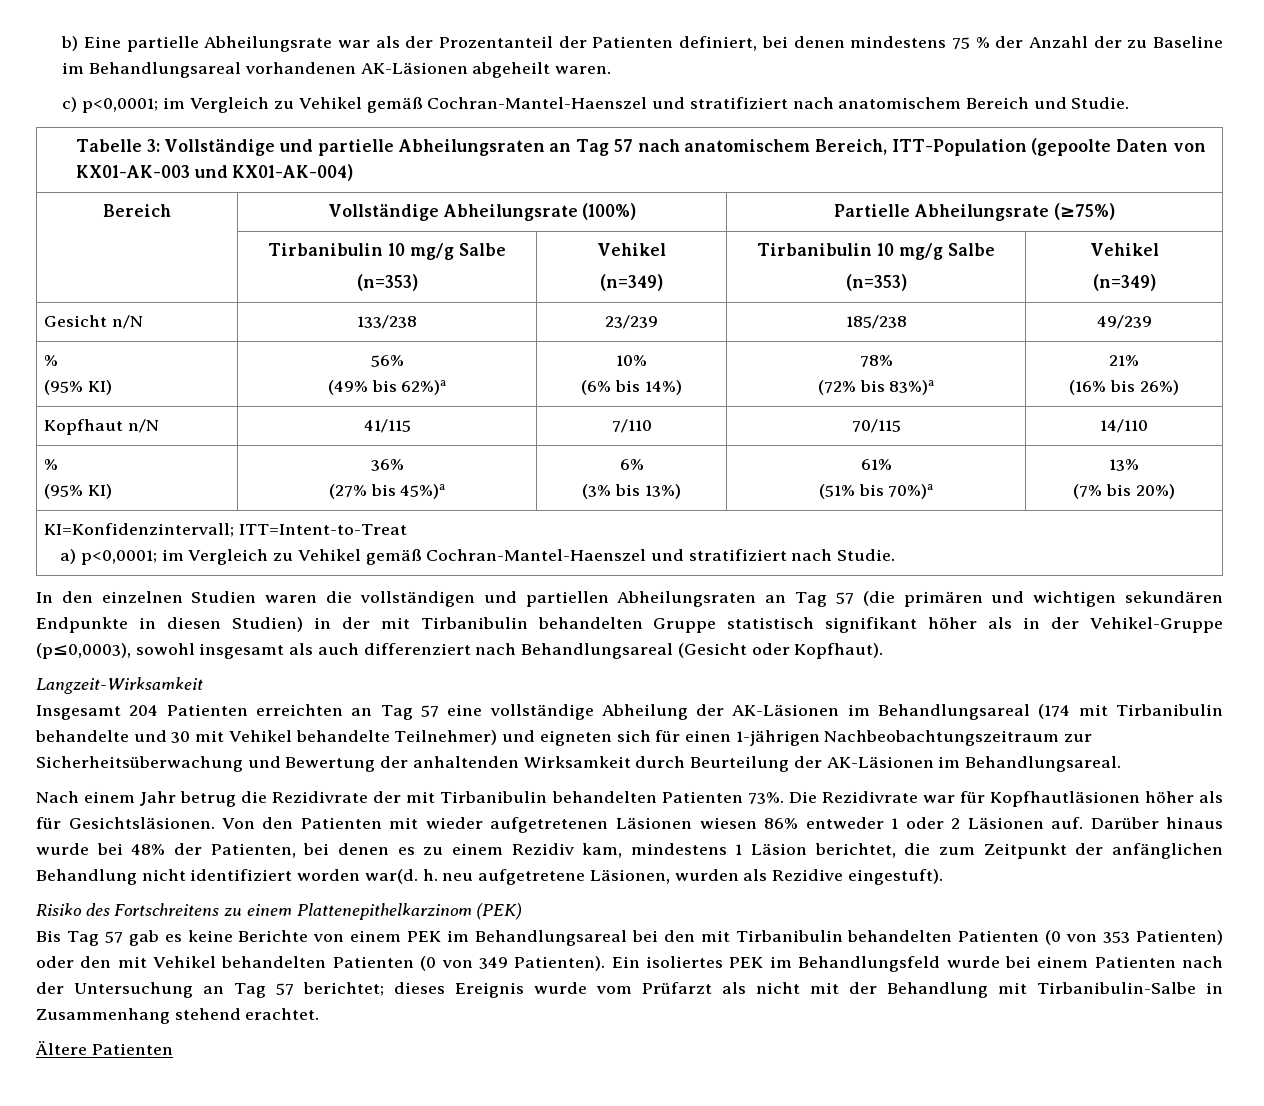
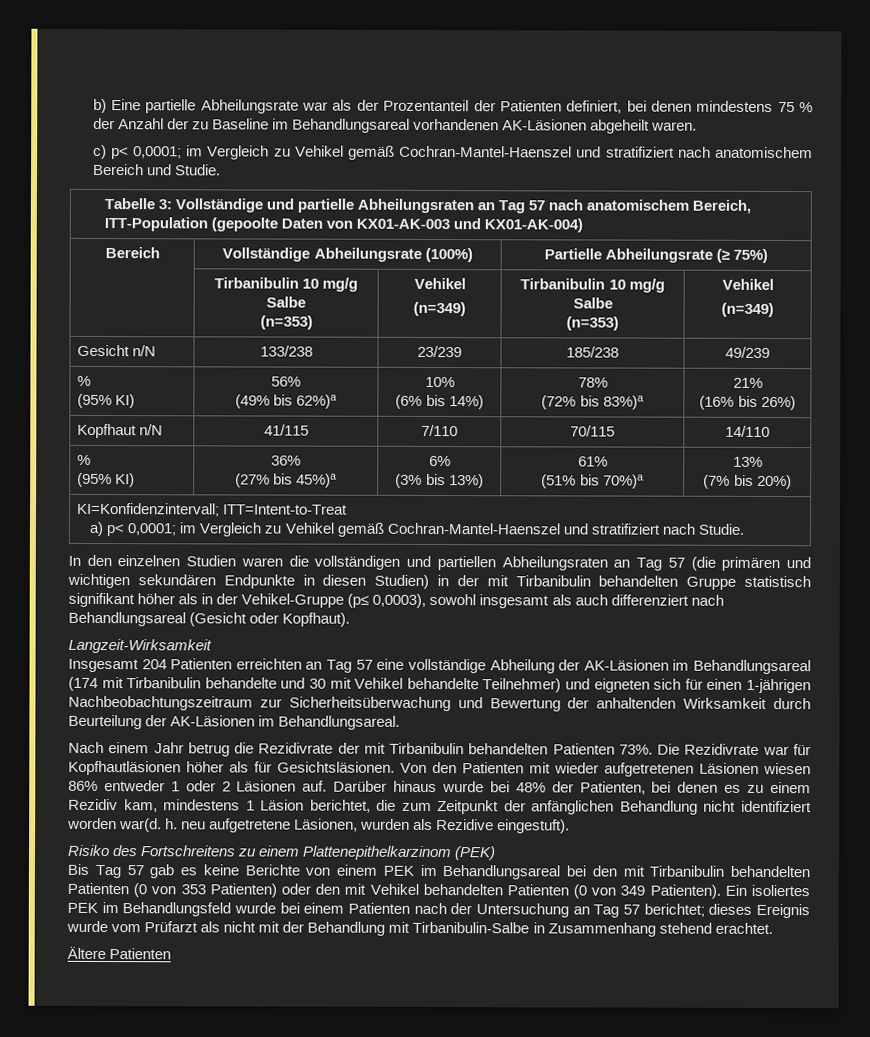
- c) p<0,0001; im Vergleich zu Vehikel gemäß Cochran-Mantel-Haenszel und stratifiziert nach anatomischem Bereich und Studie.
+ c) p< 0,0001; im Vergleich zu Vehikel gemäß Cochran-Mantel-Haenszel und stratifiziert nach anatomischem Bereich und Studie.
- Bereich | Vollständige Abheilungsrate (100%) | Partielle Abheilungsrate (≥75%)
+ Bereich | Vollständige Abheilungsrate (100%) | Partielle Abheilungsrate (≥ 75%)
  KI=Konfidenzintervall; ITT=Intent-to-Treat
- a) p<0,0001; im Vergleich zu Vehikel gemäß Cochran-Mantel-Haenszel und stratifiziert nach Studie.
+ a) p< 0,0001; im Vergleich zu Vehikel gemäß Cochran-Mantel-Haenszel und stratifiziert nach Studie.
- In den einzelnen Studien waren die vollständigen und partiellen Abheilungsraten an Tag 57 (die primären und wichtigen sekundären Endpunkte in diesen Studien) in der mit Tirbanibulin behandelten Gruppe statistisch signifikant höher als in der Vehikel-Gruppe (p≤0,0003), sowohl insgesamt als auch differenziert nach Behandlungsareal (Gesicht oder Kopfhaut).
+ In den einzelnen Studien waren die vollständigen und partiellen Abheilungsraten an Tag 57 (die primären und wichtigen sekundären Endpunkte in diesen Studien) in der mit Tirbanibulin behandelten Gruppe statistisch signifikant höher als in der Vehikel-Gruppe (p≤ 0,0003), sowohl insgesamt als auch differenziert nach Behandlungsareal (Gesicht oder Kopfhaut).

